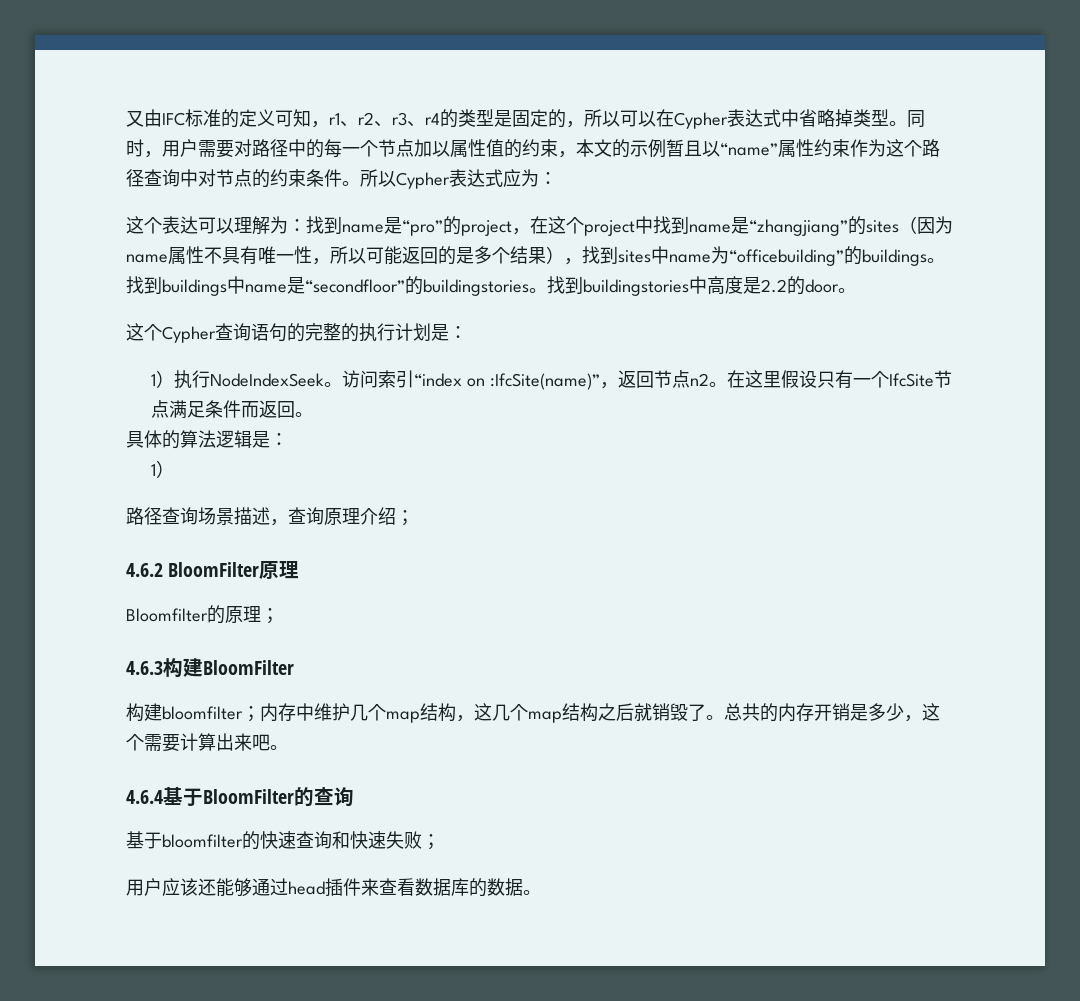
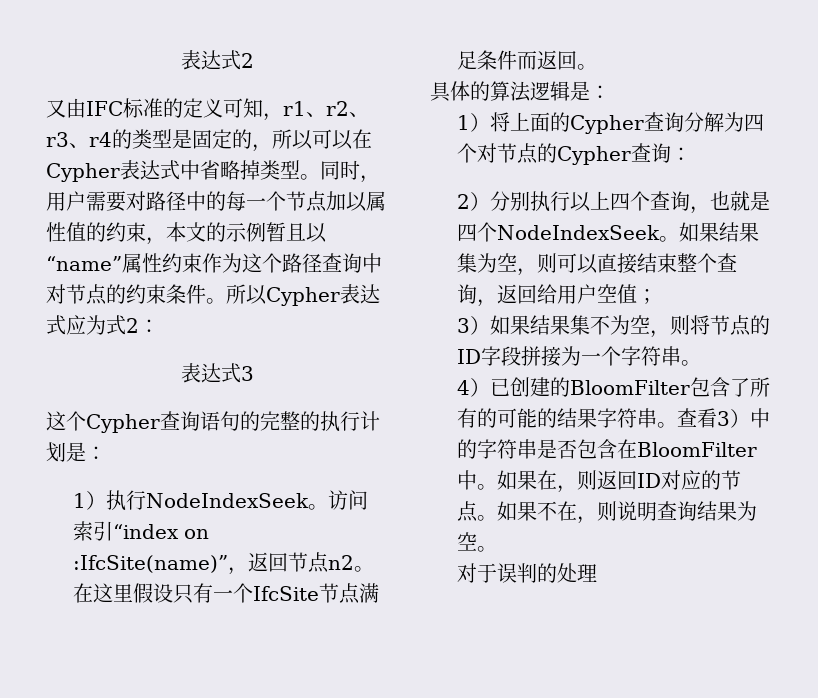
+ 表达式2
- 所以Cypher表达式应为：
- 这个表达可以理解为：找到name是“pro”的project，在这个project中找到name是“zhangjiang”的sites（因为name属性不具有唯一性，所以可能返回的是多个结果），找到sites中name为“officebuilding”的buildings。找到buildings中name是“secondfloor”的buildingstories。找到buildingstories中高度是2.2的door。
+ 所以Cypher表达式应为式2：
+ 表达式3
  具体的算法逻辑是：
- 1）
- 路径查询场景描述，查询原理介绍；
- 4.6.2 BloomFilter原理
- Bloomfilter的原理；
- 4.6.3构建BloomFilter
- 构建bloomfilter；内存中维护几个map结构，这几个map结构之后就销毁了。总共的内存开销是多少，这个需要计算出来吧。
- 4.6.4基于BloomFilter的查询
- 基于bloomfilter的快速查询和快速失败；
- 用户应该还能够通过head插件来查看数据库的数据。
+ 1）将上面的Cypher查询分解为四个对节点的Cypher查询：
+ 2）分别执行以上四个查询，也就是四个NodeIndexSeek。如果结果集为空，则可以直接结束整个查询，返回给用户空值；
+ 3）如果结果集不为空，则将节点的ID字段拼接为一个字符串。
+ 4）已创建的BloomFilter包含了所有的可能的结果字符串。查看3）中的字符串是否包含在BloomFilter中。如果在，则返回ID对应的节点。如果不在，则说明查询结果为空。
+ 对于误判的处理

